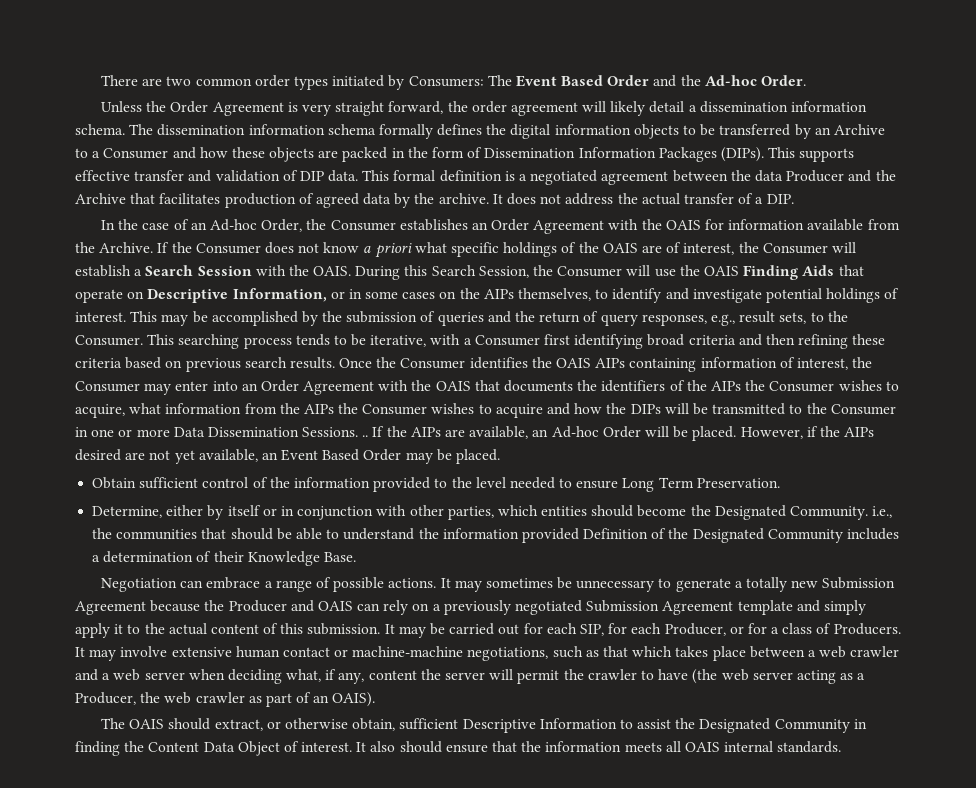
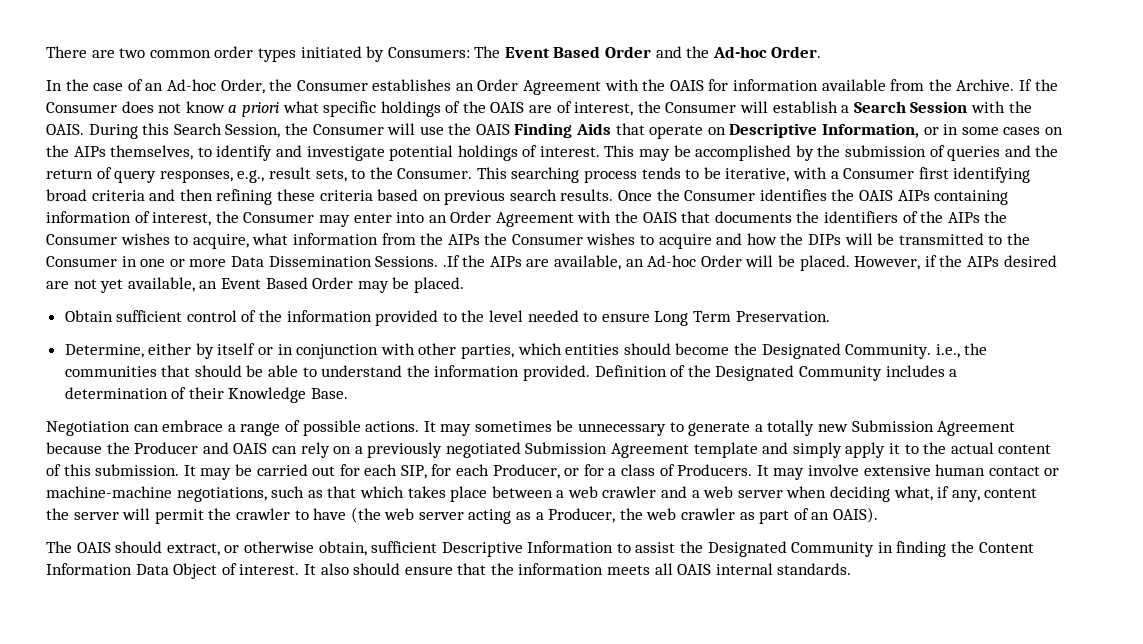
- Unless the Order Agreement is very straight forward, the order agreement will likely detail a dissemination information schema. The dissemination information schema formally defines the digital information objects to be transferred by an Archive to a Consumer and how these objects are packed in the form of Dissemination Information Packages (DIPs). This supports effective transfer and validation of DIP data. This formal definition is a negotiated agreement between the data Producer and the Archive that facilitates production of agreed data by the archive. It does not address the actual transfer of a DIP.
- Once the Consumer identifies the OAIS AIPs containing information of interest, the Consumer may enter into an Order Agreement with the OAIS that documents the identifiers of the AIPs the Consumer wishes to acquire, what information from the AIPs the Consumer wishes to acquire and how the DIPs will be transmitted to the Consumer in one or more Data Dissemination Sessions. .. If the AIPs are available, an Ad-hoc Order will be placed.
+ Once the Consumer identifies the OAIS AIPs containing information of interest, the Consumer may enter into an Order Agreement with the OAIS that documents the identifiers of the AIPs the Consumer wishes to acquire, what information from the AIPs the Consumer wishes to acquire and how the DIPs will be transmitted to the Consumer in one or more Data Dissemination Sessions. .If the AIPs are available, an Ad-hoc Order will be placed.
- Determine, either by itself or in conjunction with other parties, which entities should become the Designated Community. i.e., the communities that should be able to understand the information provided Definition of the Designated Community includes a determination of their Knowledge Base.
+ Determine, either by itself or in conjunction with other parties, which entities should become the Designated Community. i.e., the communities that should be able to understand the information provided. Definition of the Designated Community includes a determination of their Knowledge Base.
- The OAIS should extract, or otherwise obtain, sufficient Descriptive Information to assist the Designated Community in finding the Content Data Object of interest.
+ The OAIS should extract, or otherwise obtain, sufficient Descriptive Information to assist the Designated Community in finding the Content Information Data Object of interest.

